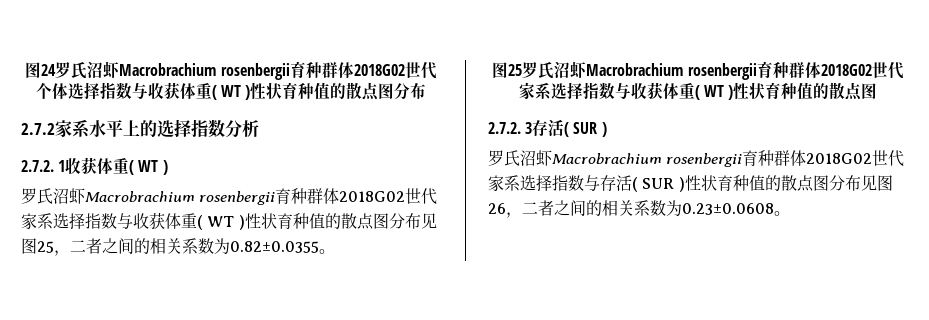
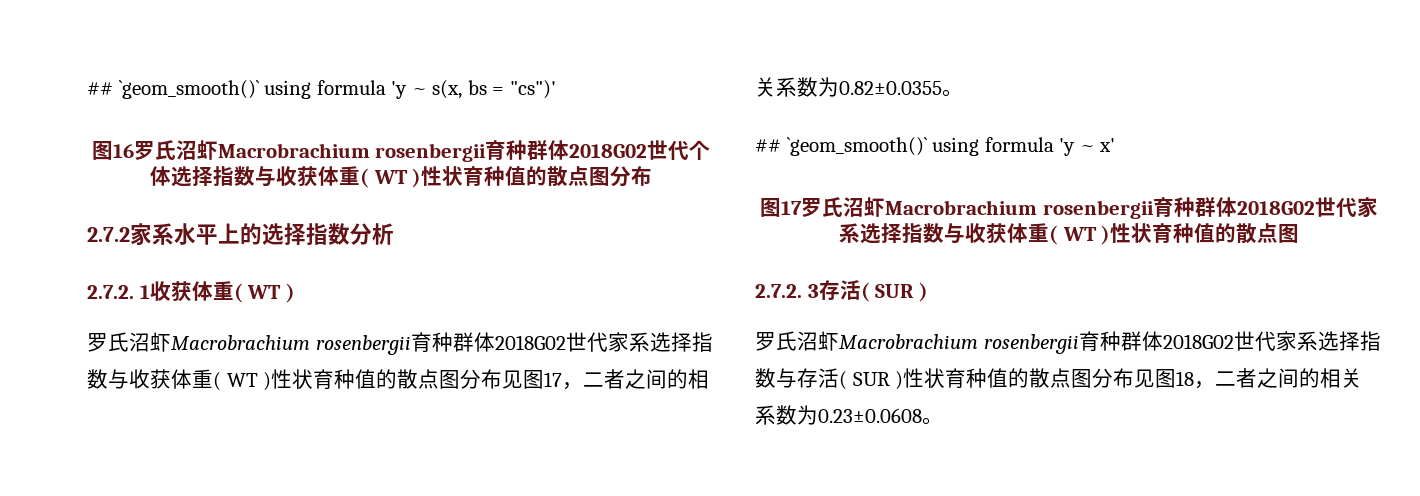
- 图24罗氏沼虾Macrobrachium rosenbergii育种群体2018G02世代个体选择指数与收获体重( WT )性状育种值的散点图分布
+ ## `geom_smooth()` using formula 'y ~ s(x, bs = "cs")'
+ 图16罗氏沼虾Macrobrachium rosenbergii育种群体2018G02世代个体选择指数与收获体重( WT )性状育种值的散点图分布
- 罗氏沼虾Macrobrachium rosenbergii育种群体2018G02世代家系选择指数与收获体重( WT )性状育种值的散点图分布见图25，二者之间的相关系数为0.82±0.0355。
+ 罗氏沼虾Macrobrachium rosenbergii育种群体2018G02世代家系选择指数与收获体重( WT )性状育种值的散点图分布见图17，二者之间的相关系数为0.82±0.0355。
- 图25罗氏沼虾Macrobrachium rosenbergii育种群体2018G02世代家系选择指数与收获体重( WT )性状育种值的散点图
+ ## `geom_smooth()` using formula 'y ~ x'
+ 图17罗氏沼虾Macrobrachium rosenbergii育种群体2018G02世代家系选择指数与收获体重( WT )性状育种值的散点图
- 罗氏沼虾Macrobrachium rosenbergii育种群体2018G02世代家系选择指数与存活( SUR )性状育种值的散点图分布见图26，二者之间的相关系数为0.23±0.0608。
+ 罗氏沼虾Macrobrachium rosenbergii育种群体2018G02世代家系选择指数与存活( SUR )性状育种值的散点图分布见图18，二者之间的相关系数为0.23±0.0608。

